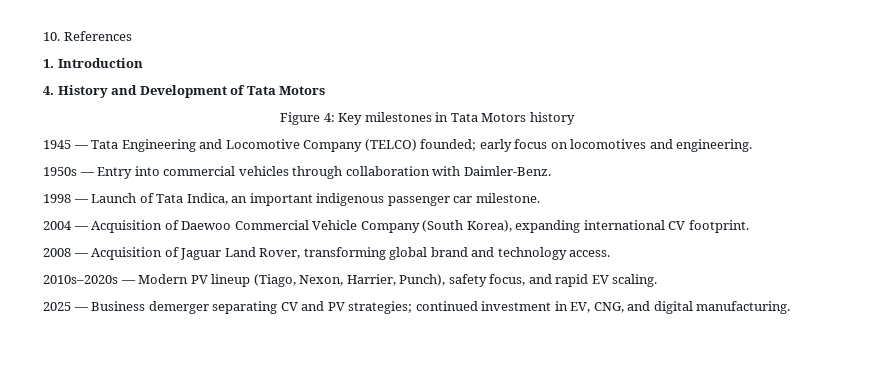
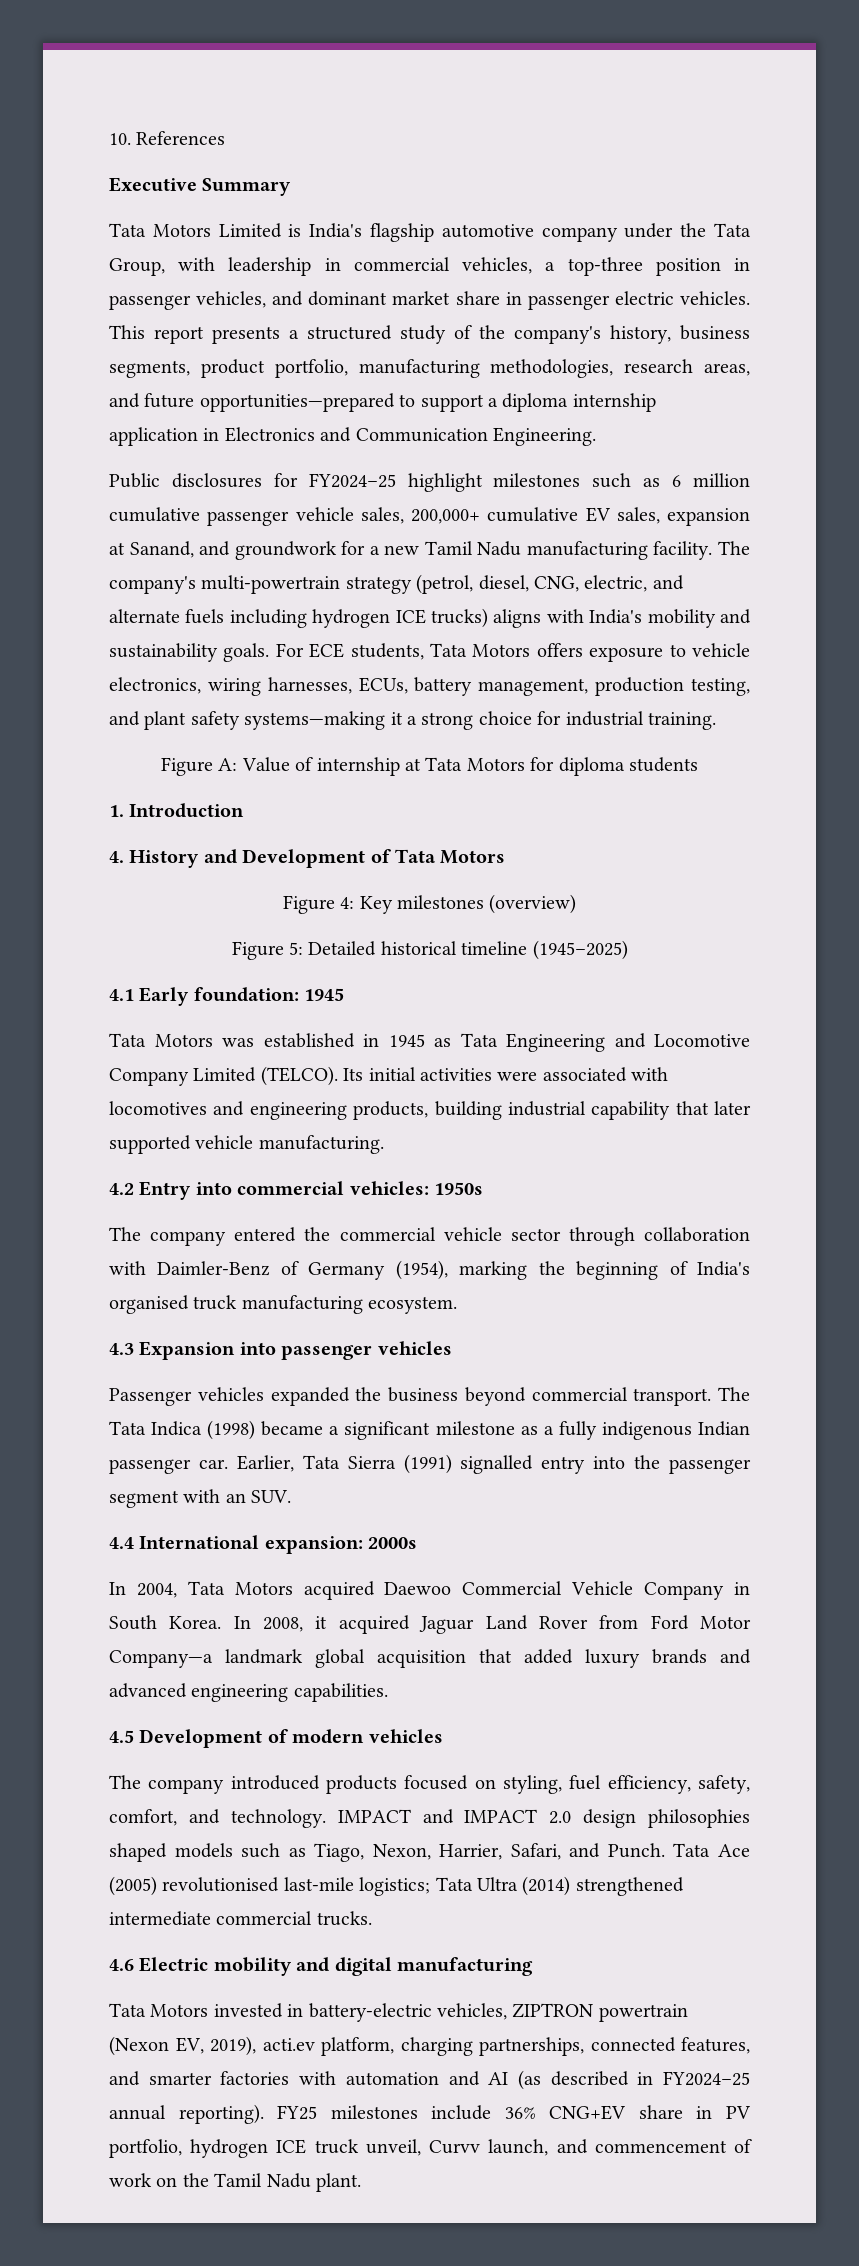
+ Executive Summary
+ Tata Motors Limited is India's flagship automotive company under the Tata Group, with leadership in commercial vehicles, a top-three position in passenger vehicles, and dominant market share in passenger electric vehicles. This report presents a structured study of the company's history, business segments, product portfolio, manufacturing methodologies, research areas, and future opportunities—prepared to support a diploma internship application in Electronics and Communication Engineering.
+ Public disclosures for FY2024–25 highlight milestones such as 6 million cumulative passenger vehicle sales, 200,000+ cumulative EV sales, expansion at Sanand, and groundwork for a new Tamil Nadu manufacturing facility. The company's multi-powertrain strategy (petrol, diesel, CNG, electric, and alternate fuels including hydrogen ICE trucks) aligns with India's mobility and sustainability goals. For ECE students, Tata Motors offers exposure to vehicle electronics, wiring harnesses, ECUs, battery management, production testing, and plant safety systems—making it a strong choice for industrial training.
+ Figure A: Value of internship at Tata Motors for diploma students
- Figure 4: Key milestones in Tata Motors history
- 1945 — Tata Engineering and Locomotive Company (TELCO) founded; early focus on locomotives and engineering.
- 1950s — Entry into commercial vehicles through collaboration with Daimler-Benz.
- 1998 — Launch of Tata Indica, an important indigenous passenger car milestone.
- 2004 — Acquisition of Daewoo Commercial Vehicle Company (South Korea), expanding international CV footprint.
- 2008 — Acquisition of Jaguar Land Rover, transforming global brand and technology access.
- 2010s–2020s — Modern PV lineup (Tiago, Nexon, Harrier, Punch), safety focus, and rapid EV scaling.
- 2025 — Business demerger separating CV and PV strategies; continued investment in EV, CNG, and digital manufacturing.
+ Figure 4: Key milestones (overview)
+ Figure 5: Detailed historical timeline (1945–2025)
+ 4.1 Early foundation: 1945
+ Tata Motors was established in 1945 as Tata Engineering and Locomotive Company Limited (TELCO). Its initial activities were associated with locomotives and engineering products, building industrial capability that later supported vehicle manufacturing.
+ 4.2 Entry into commercial vehicles: 1950s
+ The company entered the commercial vehicle sector through collaboration with Daimler-Benz of Germany (1954), marking the beginning of India's organised truck manufacturing ecosystem.
+ 4.3 Expansion into passenger vehicles
+ Passenger vehicles expanded the business beyond commercial transport. The Tata Indica (1998) became a significant milestone as a fully indigenous Indian passenger car. Earlier, Tata Sierra (1991) signalled entry into the passenger segment with an SUV.
+ 4.4 International expansion: 2000s
+ In 2004, Tata Motors acquired Daewoo Commercial Vehicle Company in South Korea. In 2008, it acquired Jaguar Land Rover from Ford Motor Company—a landmark global acquisition that added luxury brands and advanced engineering capabilities.
+ 4.5 Development of modern vehicles
+ The company introduced products focused on styling, fuel efficiency, safety, comfort, and technology. IMPACT and IMPACT 2.0 design philosophies shaped models such as Tiago, Nexon, Harrier, Safari, and Punch. Tata Ace (2005) revolutionised last-mile logistics; Tata Ultra (2014) strengthened intermediate commercial trucks.
+ 4.6 Electric mobility and digital manufacturing
+ Tata Motors invested in battery-electric vehicles, ZIPTRON powertrain (Nexon EV, 2019), acti.ev platform, charging partnerships, connected features, and smarter factories with automation and AI (as described in FY2024–25 annual reporting). FY25 milestones include 36% CNG+EV share in PV portfolio, hydrogen ICE truck unveil, Curvv launch, and commencement of work on the Tamil Nadu plant.

